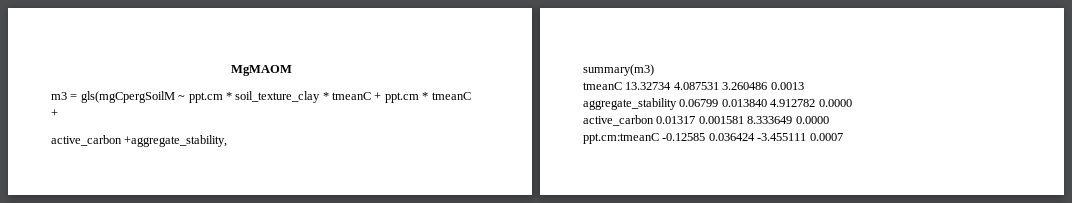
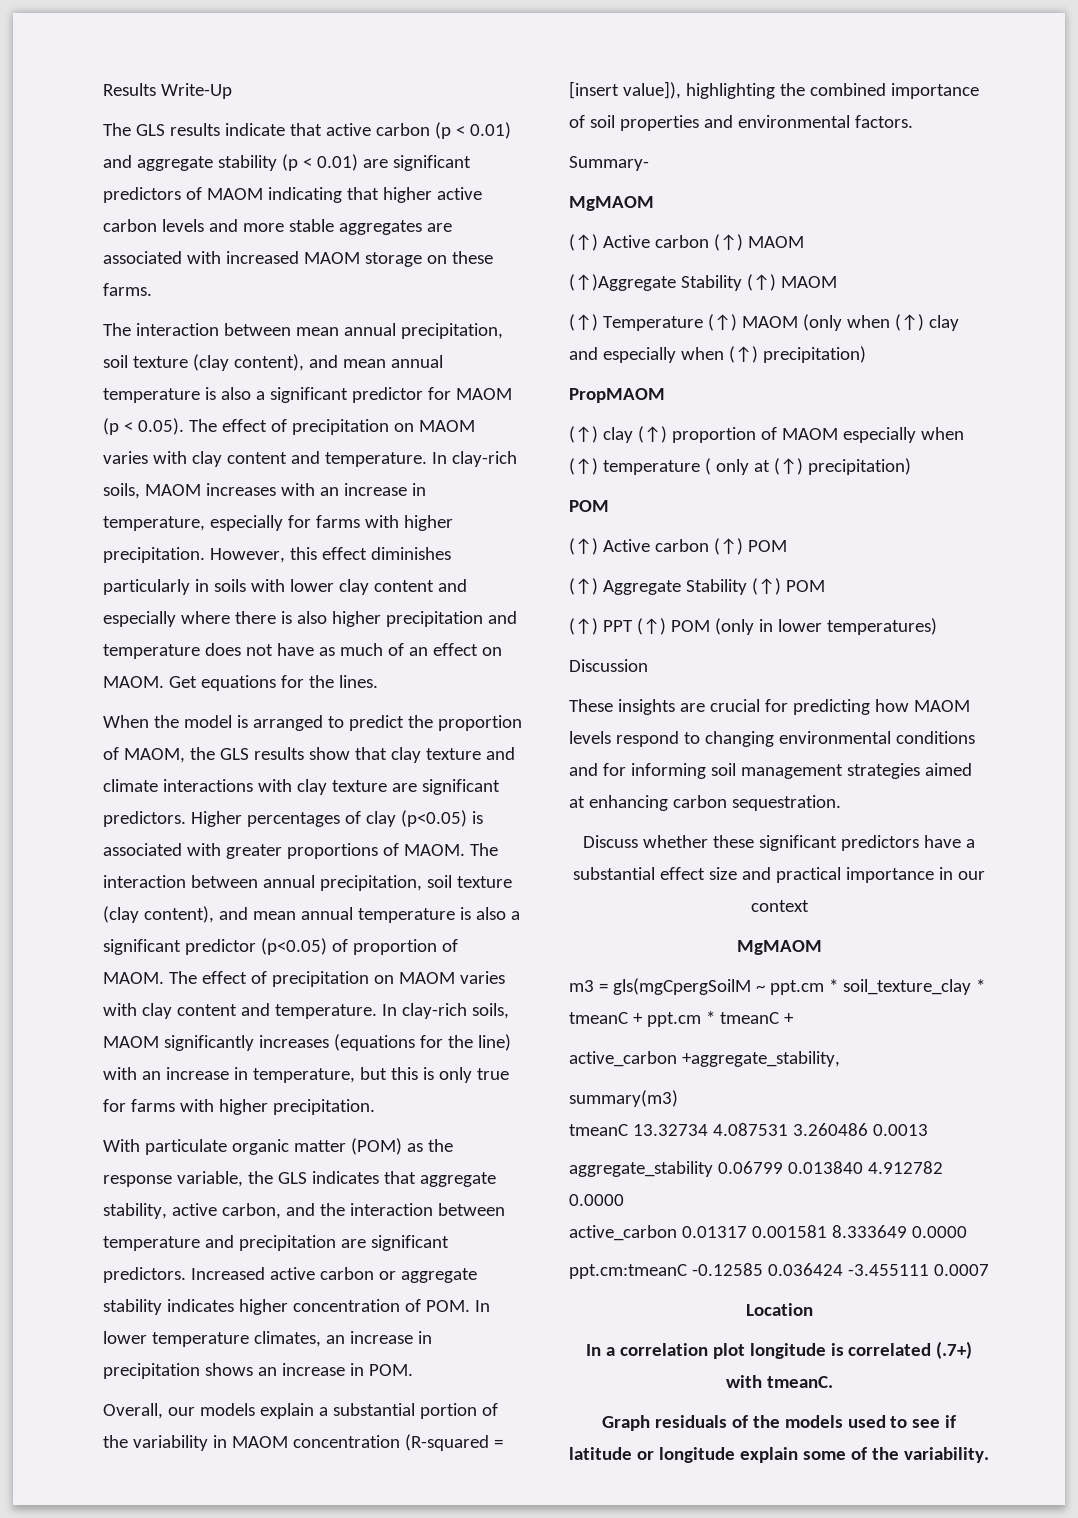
+ Results Write-Up
+ The GLS results indicate that active carbon (p < 0.01) and aggregate stability (p < 0.01) are significant predictors of MAOM indicating that higher active carbon levels and more stable aggregates are associated with increased MAOM storage on these farms.
+ The interaction between mean annual precipitation, soil texture (clay content), and mean annual temperature is also a significant predictor for MAOM (p < 0.05). The effect of precipitation on MAOM varies with clay content and temperature. In clay-rich soils, MAOM increases with an increase in temperature, especially for farms with higher precipitation. However, this effect diminishes particularly in soils with lower clay content and especially where there is also higher precipitation and temperature does not have as much of an effect on MAOM. Get equations for the lines.
+ When the model is arranged to predict the proportion of MAOM, the GLS results show that clay texture and climate interactions with clay texture are significant predictors. Higher percentages of clay (p<0.05) is associated with greater proportions of MAOM. The interaction between annual precipitation, soil texture (clay content), and mean annual temperature is also a significant predictor (p<0.05) of proportion of MAOM. The effect of precipitation on MAOM varies with clay content and temperature. In clay-rich soils, MAOM significantly increases (equations for the line) with an increase in temperature, but this is only true for farms with higher precipitation.
+ With particulate organic matter (POM) as the response variable, the GLS indicates that aggregate stability, active carbon, and the interaction between temperature and precipitation are significant predictors. Increased active carbon or aggregate stability indicates higher concentration of POM. In lower temperature climates, an increase in precipitation shows an increase in POM.
+ Overall, our models explain a substantial portion of the variability in MAOM concentration (R-squared = [insert value]), highlighting the combined importance of soil properties and environmental factors.
+ Summary-
+ MgMAOM
+ (↑) Active carbon (↑) MAOM
+ (↑)Aggregate Stability (↑) MAOM
+ (↑) Temperature (↑) MAOM (only when (↑) clay and especially when (↑) precipitation)
+ PropMAOM
+ (↑) clay (↑) proportion of MAOM especially when (↑) temperature ( only at (↑) precipitation)
+ POM
+ (↑) Active carbon (↑) POM
+ (↑) Aggregate Stability (↑) POM
+ (↑) PPT (↑) POM (only in lower temperatures)
+ Discussion
+ These insights are crucial for predicting how MAOM levels respond to changing environmental conditions and for informing soil management strategies aimed at enhancing carbon sequestration.
+ Discuss whether these significant predictors have a substantial effect size and practical importance in our context
+ Location
+ In a correlation plot longitude is correlated (.7+) with tmeanC.
+ Graph residuals of the models used to see if latitude or longitude explain some of the variability.

